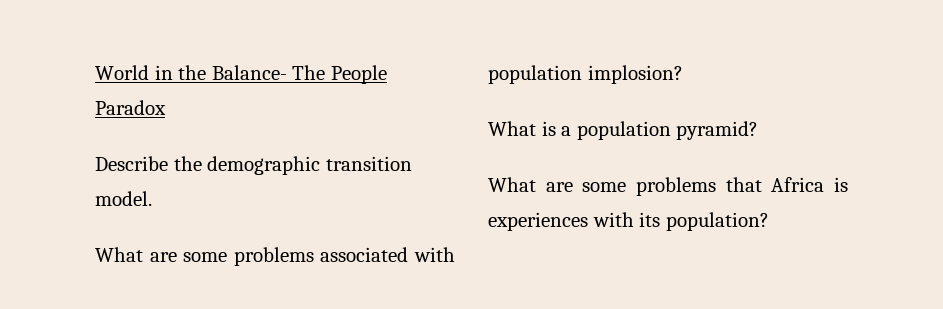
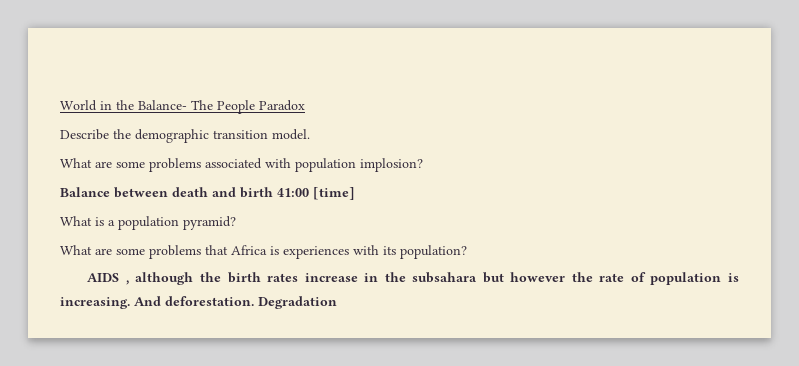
+ Balance between death and birth 41:00 [time]
+ AIDS , although the birth rates increase in the subsahara but however the rate of population is increasing. And deforestation. Degradation

